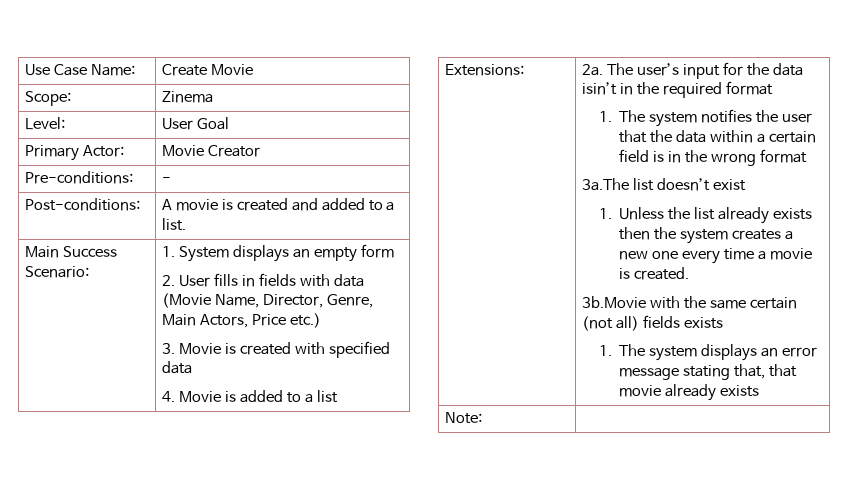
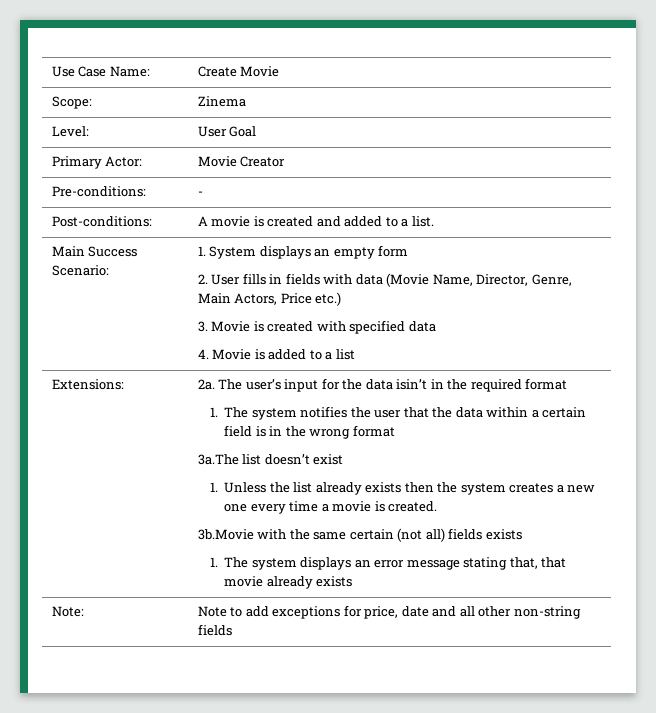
- Note: |
+ Note: | Note to add exceptions for price, date and all other non-string fields

